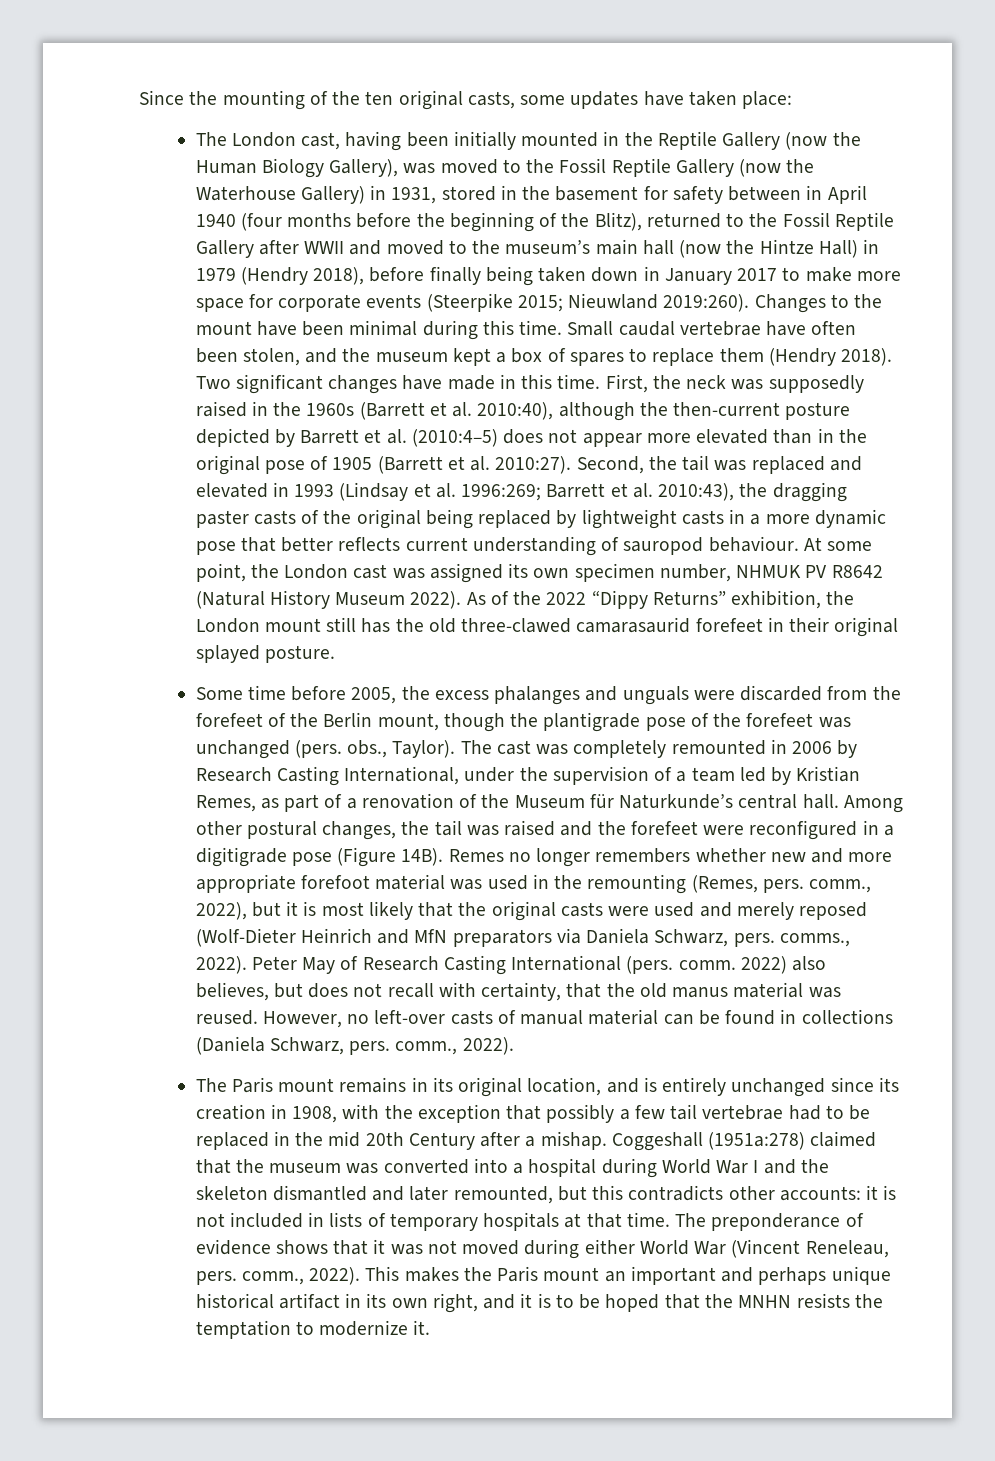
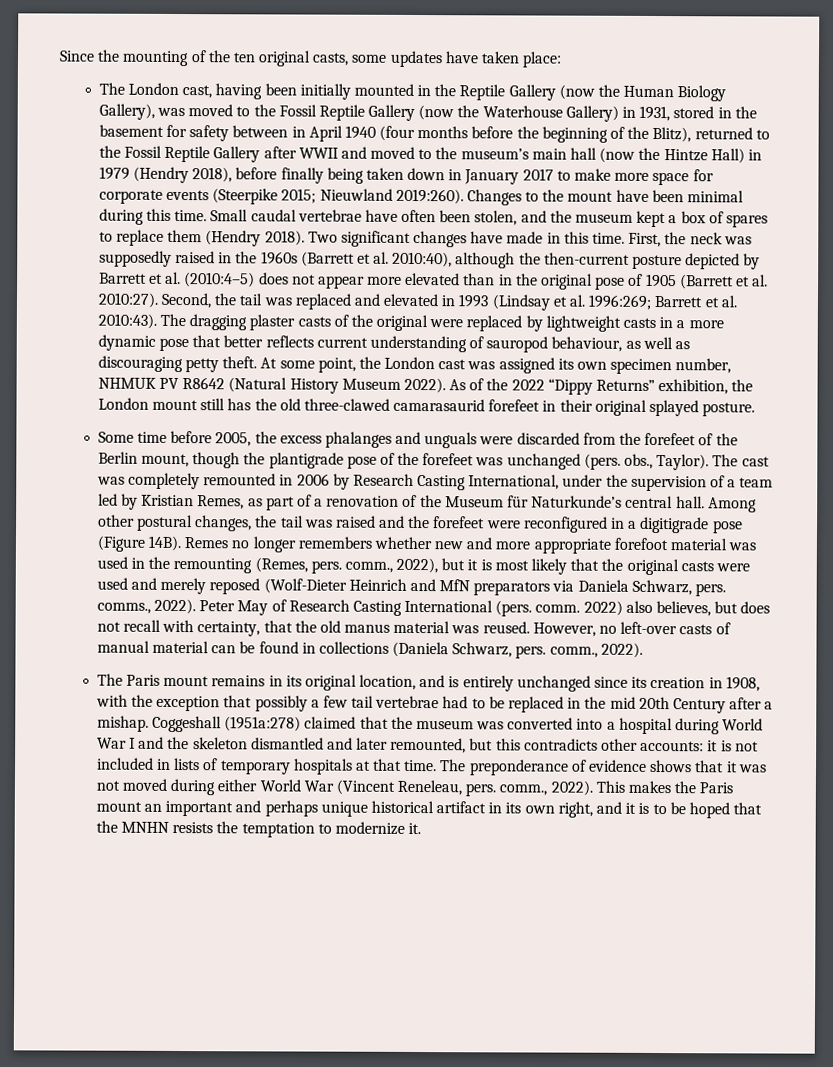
- Second, the tail was replaced and elevated in 1993 (Lindsay et al. 1996:269; Barrett et al. 2010:43), the dragging paster casts of the original being replaced by lightweight casts in a more dynamic pose that better reflects current understanding of sauropod behaviour.
+ Second, the tail was replaced and elevated in 1993 (Lindsay et al. 1996:269; Barrett et al. 2010:43). The dragging plaster casts of the original were replaced by lightweight casts in a more dynamic pose that better reflects current understanding of sauropod behaviour, as well as discouraging petty theft.

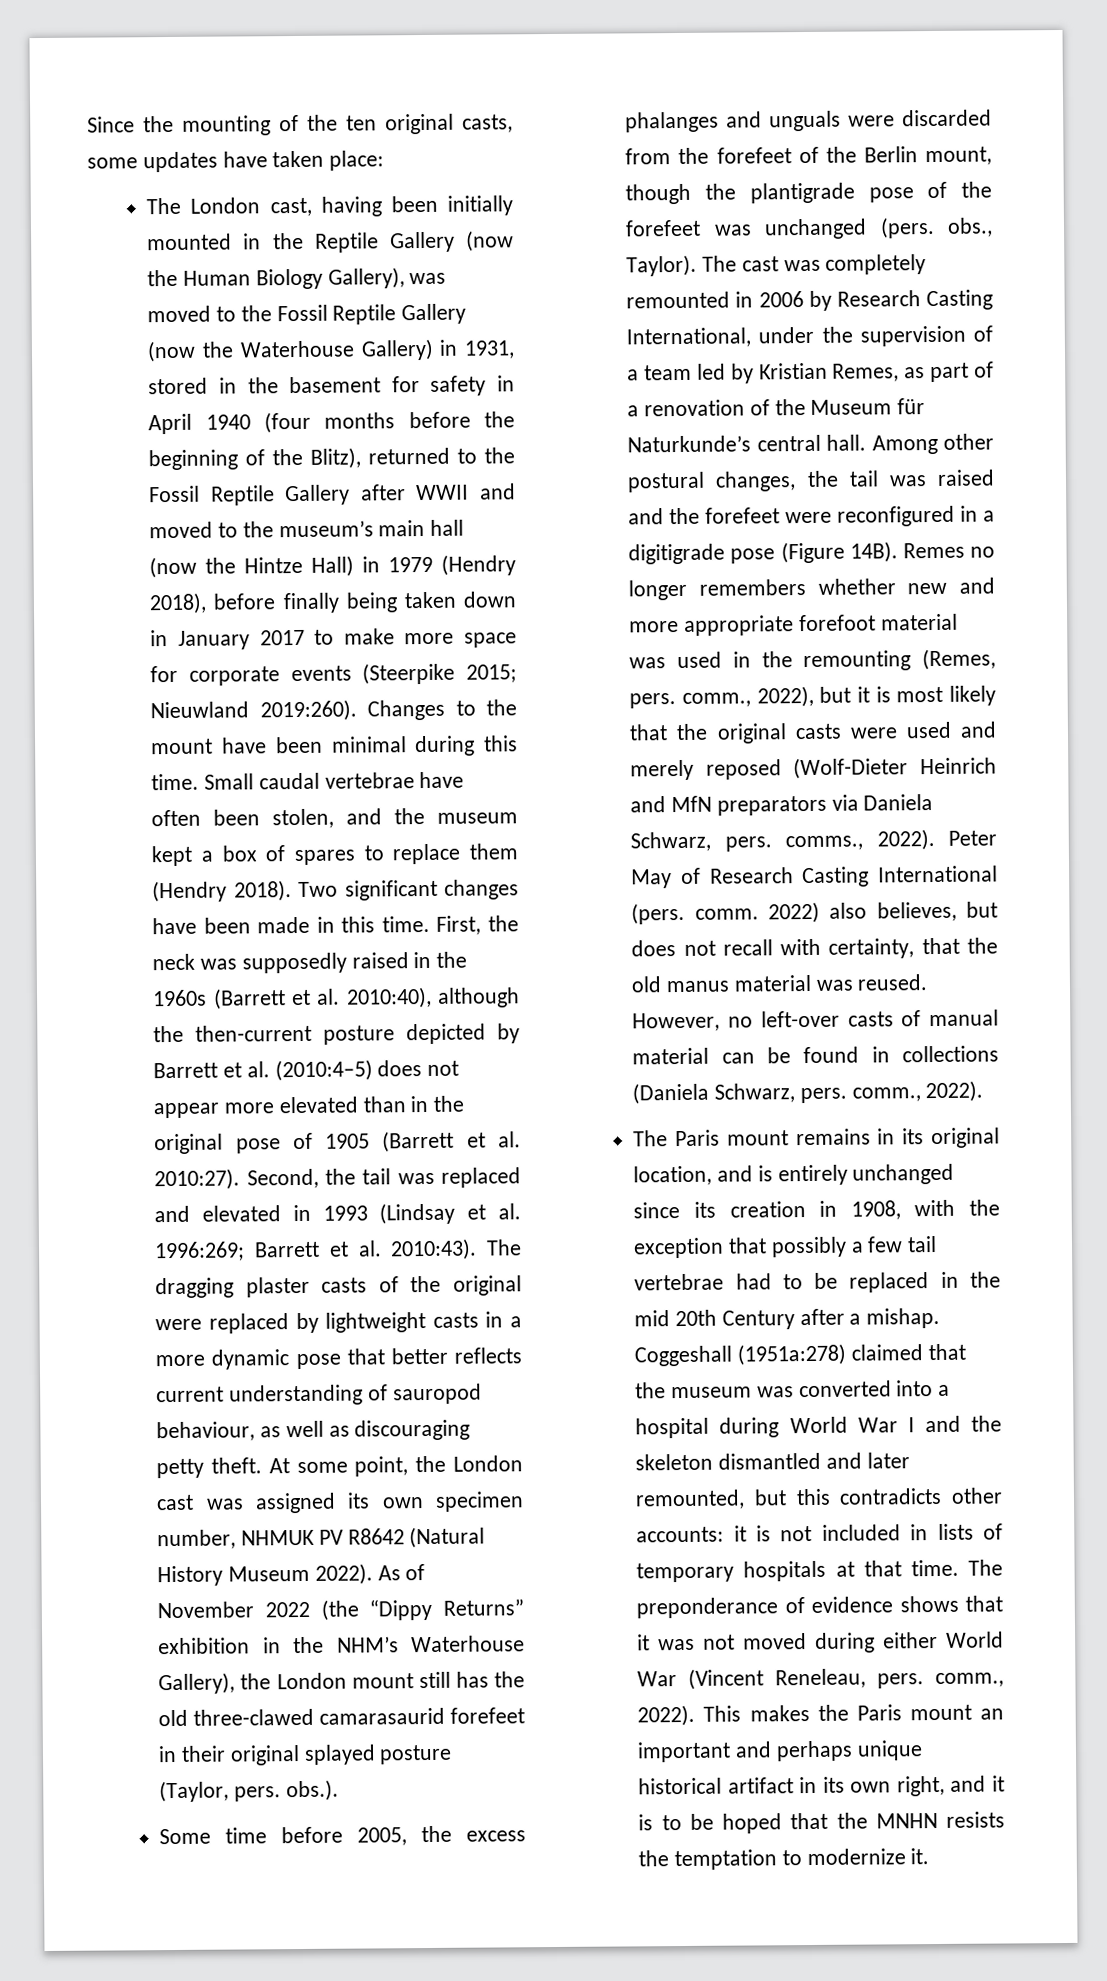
- The London cast, having been initially mounted in the Reptile Gallery (now the Human Biology Gallery), was moved to the Fossil Reptile Gallery (now the Waterhouse Gallery) in 1931, stored in the basement for safety between in April 1940 (four months before the beginning of the Blitz), returned to the Fossil Reptile Gallery after WWII and moved to the museum’s main hall (now the Hintze Hall) in 1979 (Hendry 2018), before finally being taken down in January 2017 to make more space for corporate events (Steerpike 2015;
+ The London cast, having been initially mounted in the Reptile Gallery (now the Human Biology Gallery), was moved to the Fossil Reptile Gallery (now the Waterhouse Gallery) in 1931, stored in the basement for safety in April 1940 (four months before the beginning of the Blitz), returned to the Fossil Reptile Gallery after WWII and moved to the museum’s main hall (now the Hintze Hall) in 1979 (Hendry 2018), before finally being taken down in January 2017 to make more space for corporate events (Steerpike 2015;
- Two significant changes have made in this time.
+ Two significant changes have been made in this time.
- As of the 2022 “Dippy Returns” exhibition, the London mount still has the old three-clawed camarasaurid forefeet in their original splayed posture.
+ As of November 2022 (the “Dippy Returns” exhibition in the NHM’s Waterhouse Gallery), the London mount still has the old three-clawed camarasaurid forefeet in their original splayed posture (Taylor, pers. obs.).

